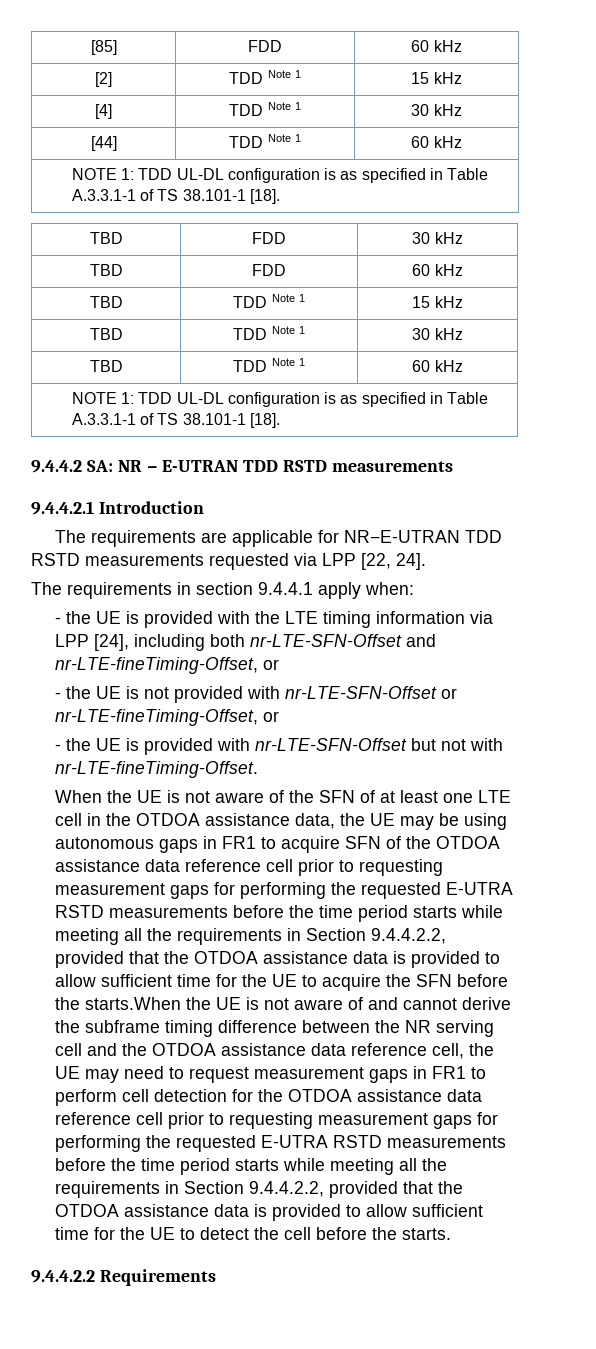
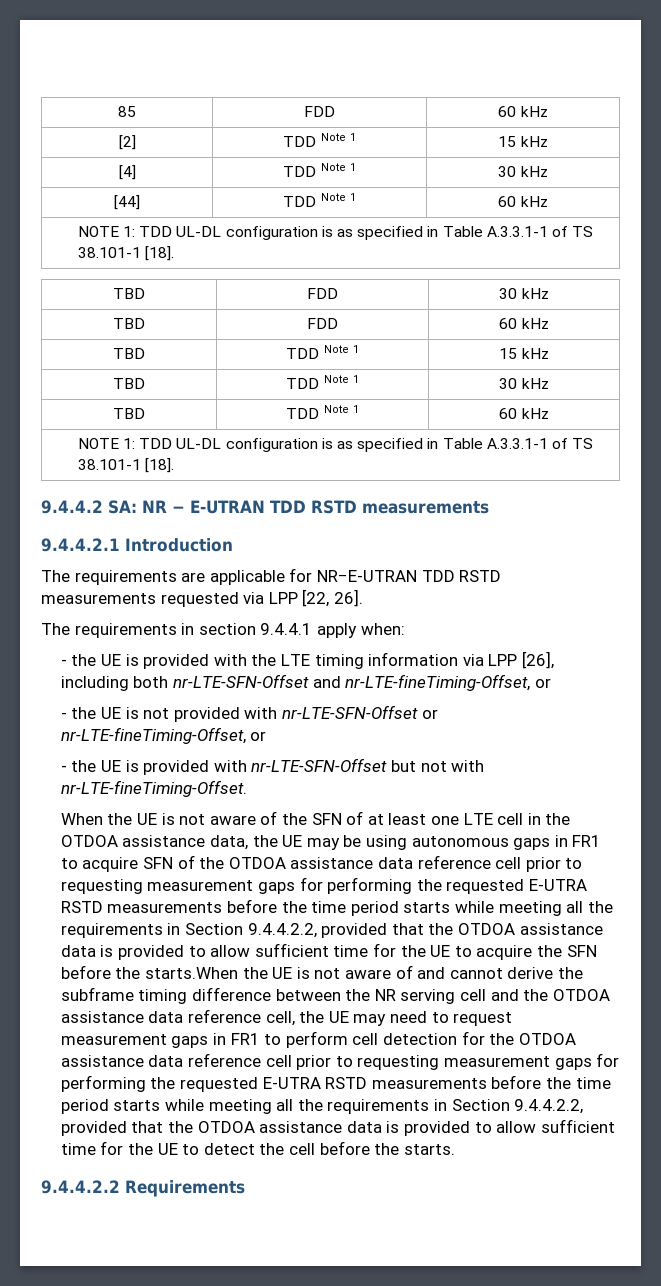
- [85] | FDD | 60 kHz
+ 85 | FDD | 60 kHz
- The requirements are applicable for NR−E-UTRAN TDD RSTD measurements requested via LPP [22, 24].
+ The requirements are applicable for NR−E-UTRAN TDD RSTD measurements requested via LPP [22, 26].
- - the UE is provided with the LTE timing information via LPP [24], including both nr-LTE-SFN-Offset and nr-LTE-fineTiming-Offset, or
+ - the UE is provided with the LTE timing information via LPP [26], including both nr-LTE-SFN-Offset and nr-LTE-fineTiming-Offset, or

